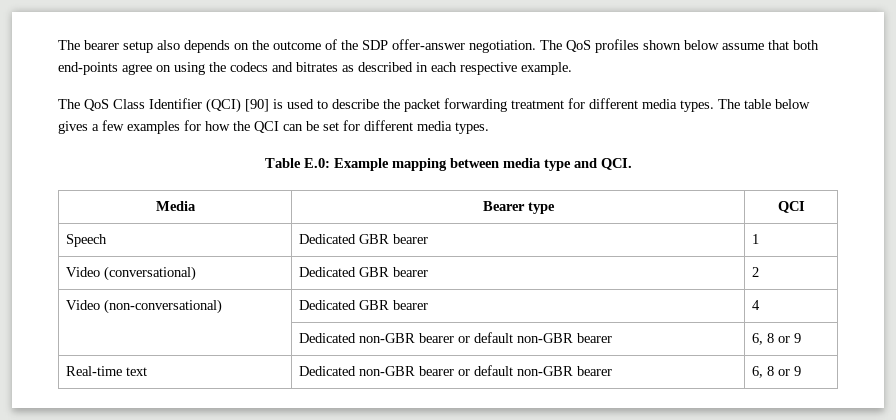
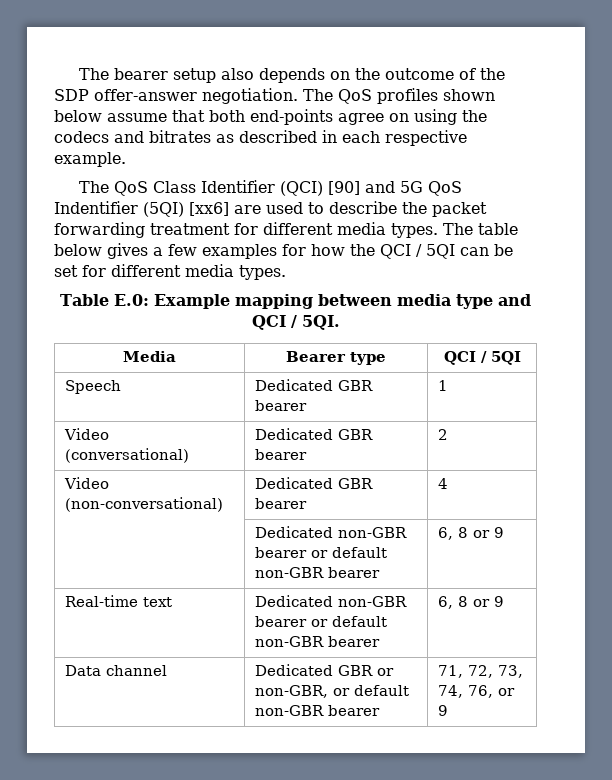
- The QoS Class Identifier (QCI) [90] is used to describe the packet forwarding treatment for different media types.
+ The QoS Class Identifier (QCI) [90] and 5G QoS Indentifier (5QI) [xx6] are used to describe the packet forwarding treatment for different media types.
- The table below gives a few examples for how the QCI can be set for different media types.
+ The table below gives a few examples for how the QCI / 5QI can be set for different media types.
- Table E.0: Example mapping between media type and QCI.
+ Table E.0: Example mapping between media type and QCI / 5QI.
- Media | Bearer type | QCI
+ Media | Bearer type | QCI / 5QI
+ Data channel | Dedicated GBR or non-GBR, or default non-GBR bearer | 71, 72, 73, 74, 76, or 9

